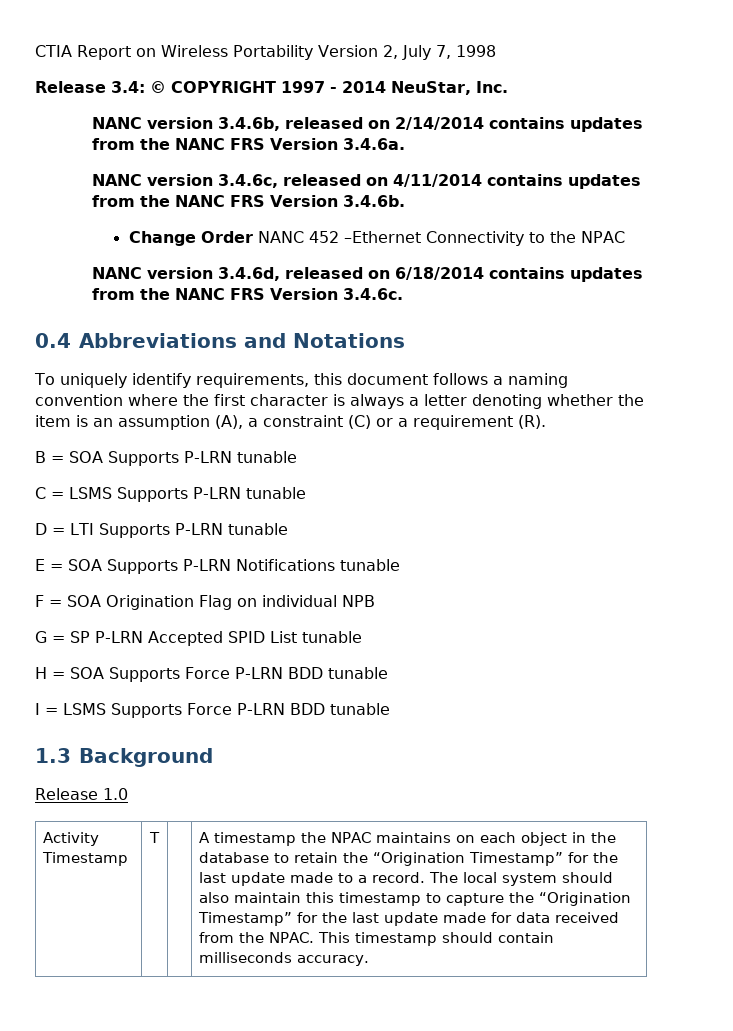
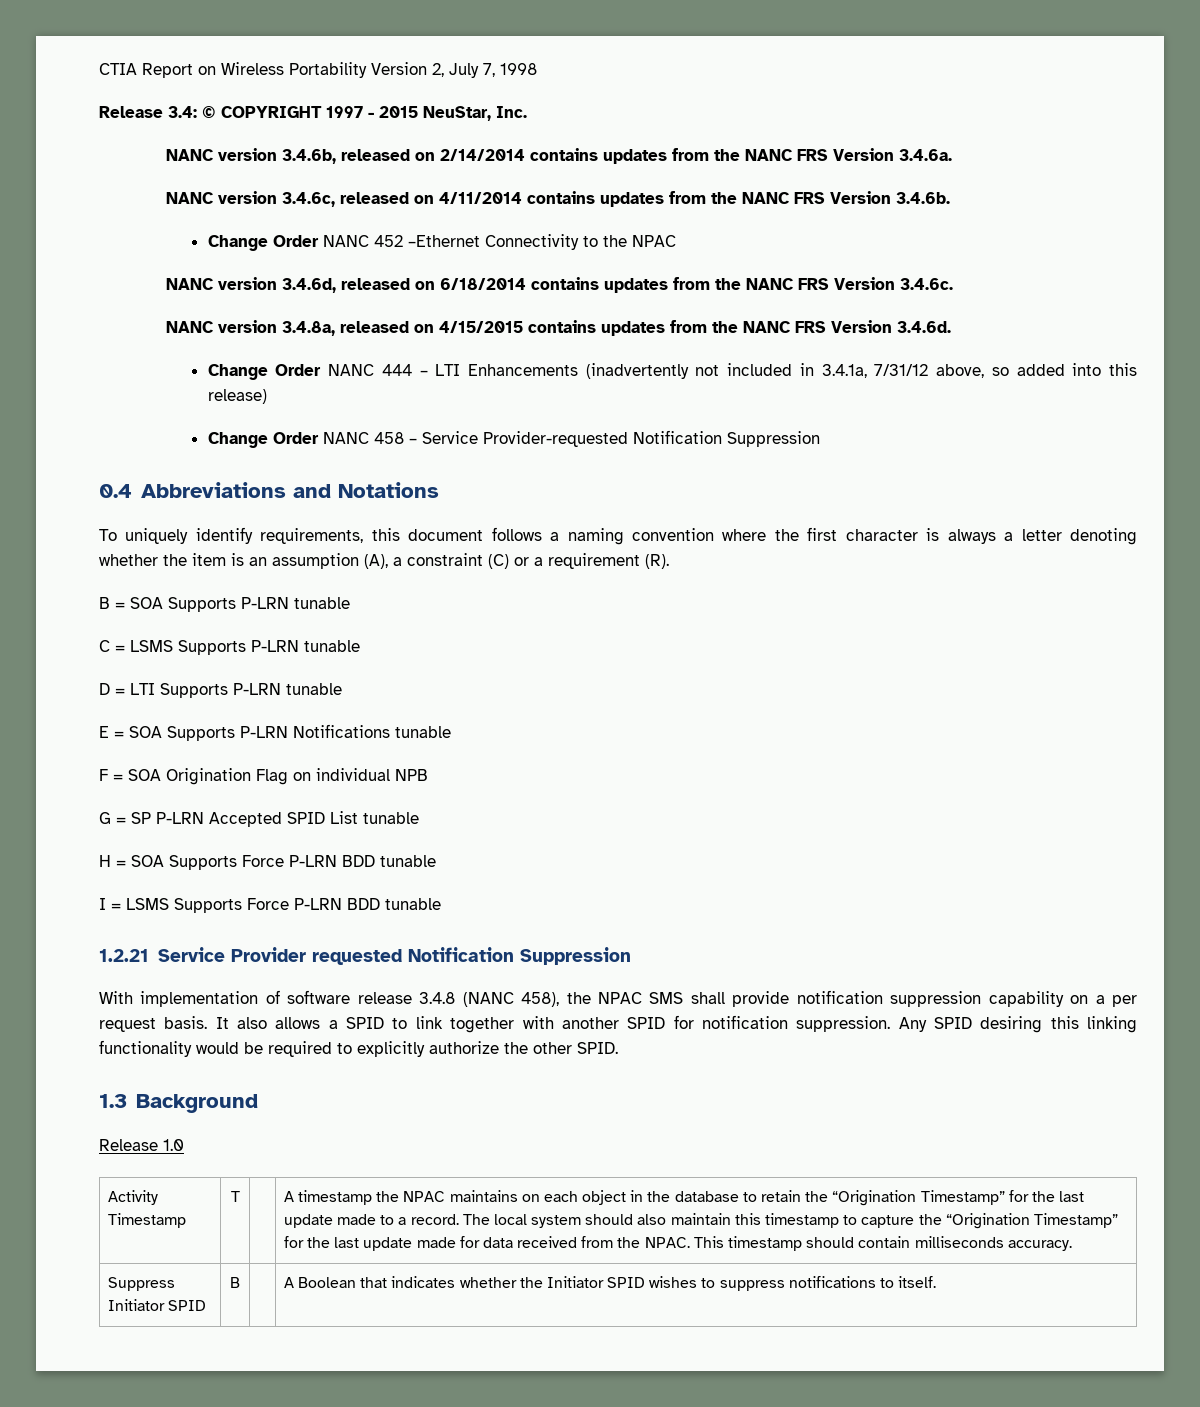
- Release 3.4: © COPYRIGHT 1997 - 2014 NeuStar, Inc.
+ Release 3.4: © COPYRIGHT 1997 - 2015 NeuStar, Inc.
+ NANC version 3.4.8a, released on 4/15/2015 contains updates from the NANC FRS Version 3.4.6d.
+ Change Order NANC 444 – LTI Enhancements (inadvertently not included in 3.4.1a, 7/31/12 above, so added into this release)
+ Change Order NANC 458 – Service Provider-requested Notification Suppression
+ 1.2.21 Service Provider requested Notification Suppression
+ With implementation of software release 3.4.8 (NANC 458), the NPAC SMS shall provide notification suppression capability on a per request basis. It also allows a SPID to link together with another SPID for notification suppression. Any SPID desiring this linking functionality would be required to explicitly authorize the other SPID.
+ Suppress Initiator SPID | B | | A Boolean that indicates whether the Initiator SPID wishes to suppress notifications to itself.

